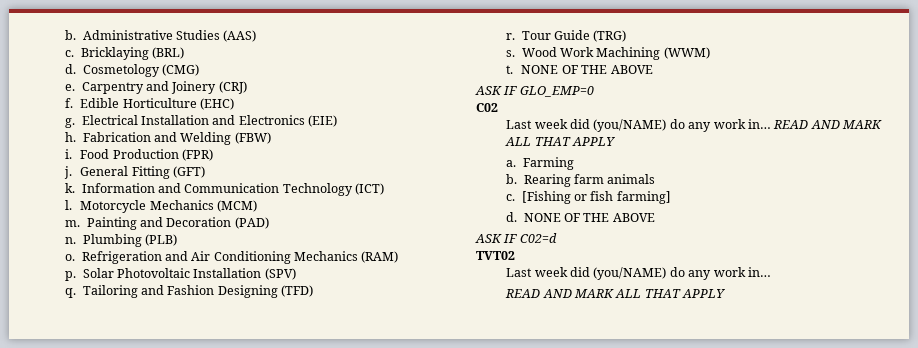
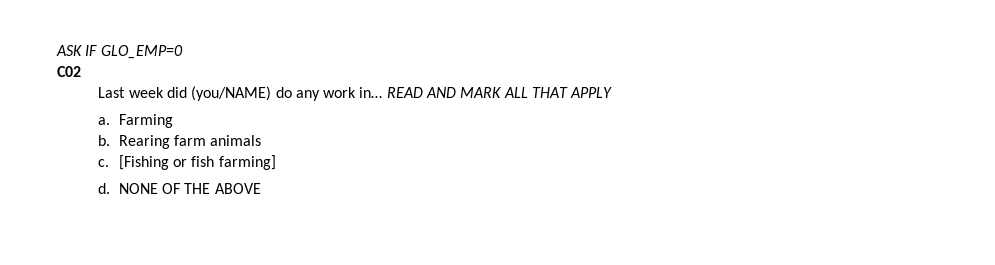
- b. Administrative Studies (AAS)
- c. Bricklaying (BRL)
- d. Cosmetology (CMG)
- e. Carpentry and Joinery (CRJ)
- f. Edible Horticulture (EHC)
- g. Electrical Installation and Electronics (EIE)
- h. Fabrication and Welding (FBW)
- i. Food Production (FPR)
- j. General Fitting (GFT)
- k. Information and Communication Technology (ICT)
- l. Motorcycle Mechanics (MCM)
- m. Painting and Decoration (PAD)
- n. Plumbing (PLB)
- o. Refrigeration and Air Conditioning Mechanics (RAM)
- p. Solar Photovoltaic Installation (SPV)
- q. Tailoring and Fashion Designing (TFD)
- r. Tour Guide (TRG)
- s. Wood Work Machining (WWM)
- t. NONE OF THE ABOVE
- ASK IF C02=d
- TVT02
- Last week did (you/NAME) do any work in…
- READ AND MARK ALL THAT APPLY

